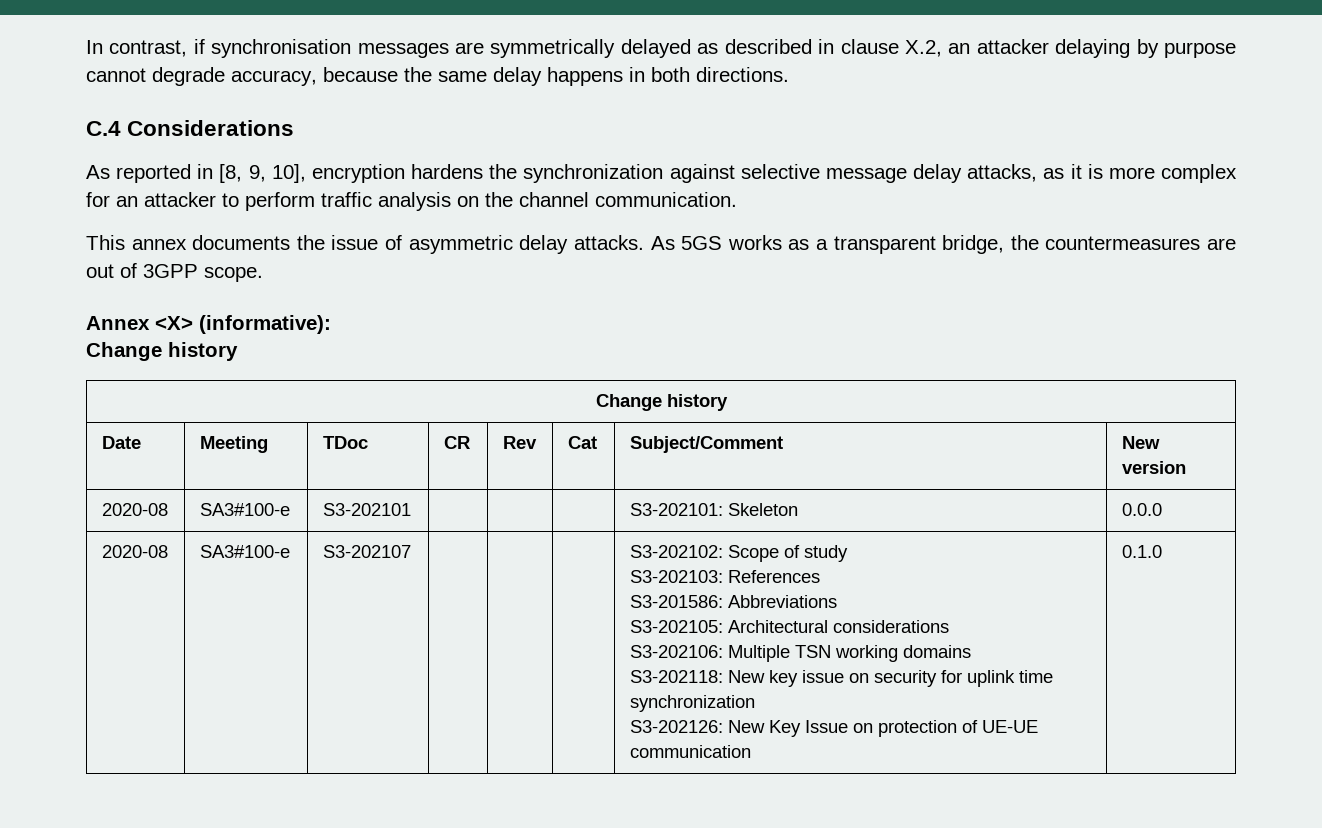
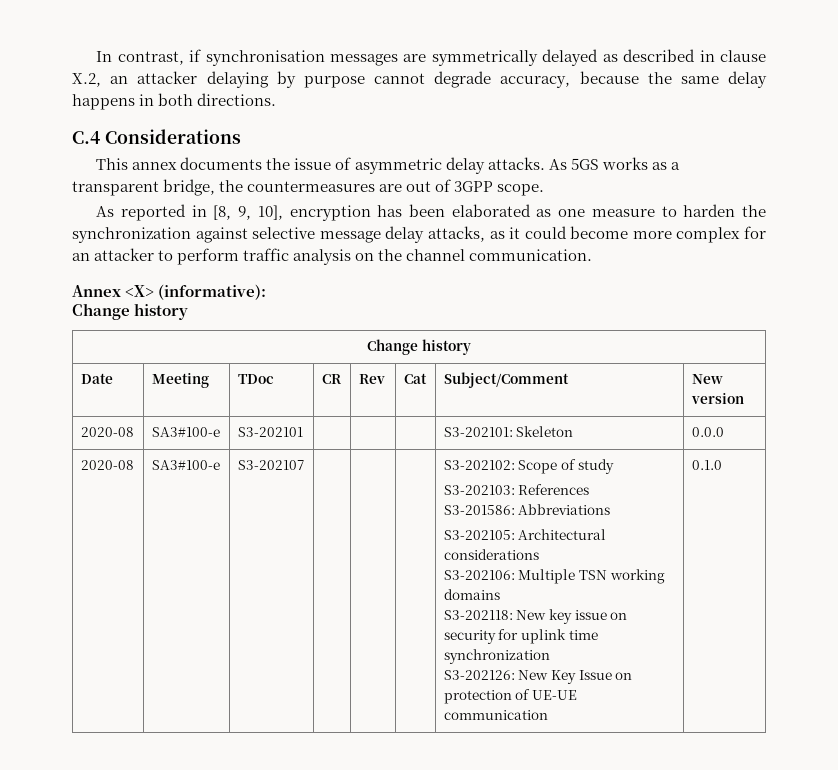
- As reported in [8, 9, 10], encryption hardens the synchronization against selective message delay attacks, as it is more complex for an attacker to perform traffic analysis on the channel communication.
+ As reported in [8, 9, 10], encryption has been elaborated as one measure to harden the synchronization against selective message delay attacks, as it could become more complex for an attacker to perform traffic analysis on the channel communication.

